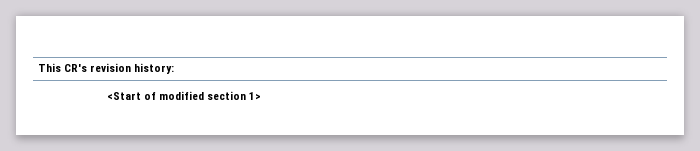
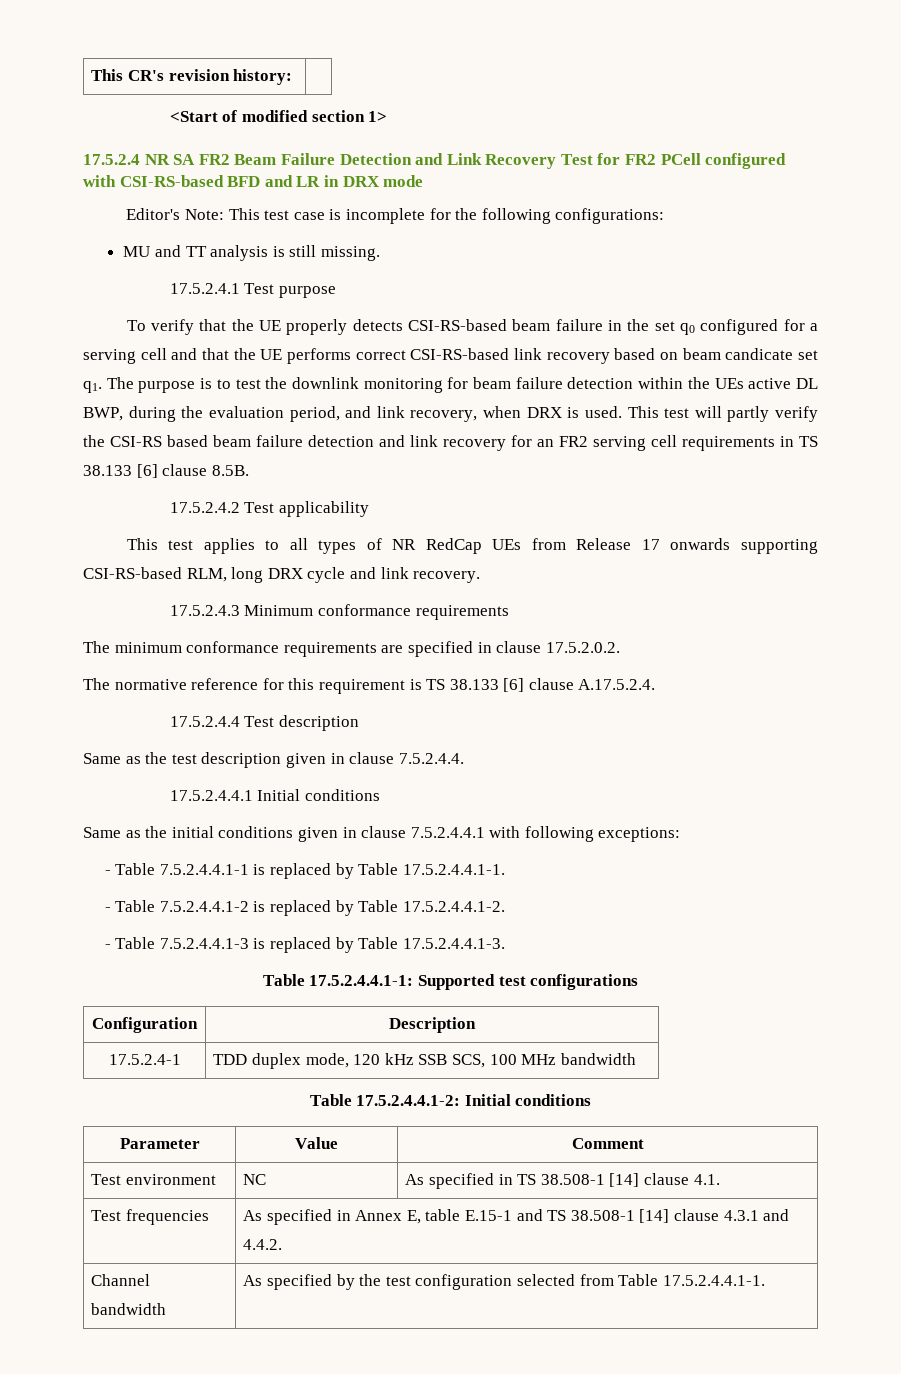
+ 17.5.2.4 NR SA FR2 Beam Failure Detection and Link Recovery Test for FR2 PCell configured with CSI-RS-based BFD and LR in DRX mode
+ Editor's Note: This test case is incomplete for the following configurations:
+ MU and TT analysis is still missing.
+ 17.5.2.4.1 Test purpose
+ To verify that the UE properly detects CSI-RS-based beam failure in the set q0 configured for a serving cell and that the UE performs correct CSI-RS-based link recovery based on beam candicate set q1. The purpose is to test the downlink monitoring for beam failure detection within the UEs active DL BWP, during the evaluation period, and link recovery, when DRX is used. This test will partly verify the CSI-RS based beam failure detection and link recovery for an FR2 serving cell requirements in TS 38.133 [6] clause 8.5B.
+ 17.5.2.4.2 Test applicability
+ This test applies to all types of NR RedCap UEs from Release 17 onwards supporting CSI-RS-based RLM, long DRX cycle and link recovery.
+ 17.5.2.4.3 Minimum conformance requirements
+ The minimum conformance requirements are specified in clause 17.5.2.0.2.
+ The normative reference for this requirement is TS 38.133 [6] clause A.17.5.2.4.
+ 17.5.2.4.4 Test description
+ Same as the test description given in clause 7.5.2.4.4.
+ 17.5.2.4.4.1 Initial conditions
+ Same as the initial conditions given in clause 7.5.2.4.4.1 with following exceptions:
+ - Table 7.5.2.4.4.1-1 is replaced by Table 17.5.2.4.4.1-1.
+ - Table 7.5.2.4.4.1-2 is replaced by Table 17.5.2.4.4.1-2.
+ - Table 7.5.2.4.4.1-3 is replaced by Table 17.5.2.4.4.1-3.
+ Table 17.5.2.4.4.1-1: Supported test configurations
+ Configuration | Description
+ 17.5.2.4-1 | TDD duplex mode, 120 kHz SSB SCS, 100 MHz bandwidth
+ Table 17.5.2.4.4.1-2: Initial conditions
+ Parameter | Value | Comment
+ Test environment | NC | As specified in TS 38.508-1 [14] clause 4.1.
+ Test frequencies | As specified in Annex E, table E.15-1 and TS 38.508-1 [14] clause 4.3.1 and 4.4.2.
+ Channel bandwidth | As specified by the test configuration selected from Table 17.5.2.4.4.1-1.

